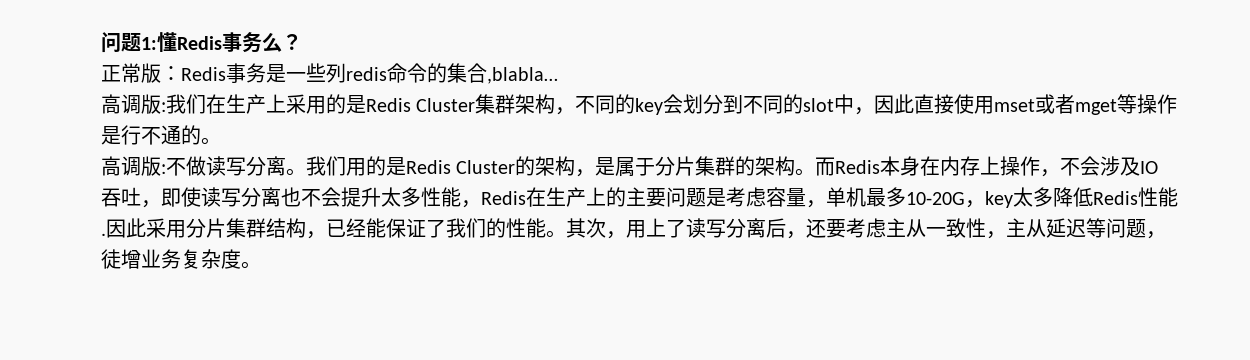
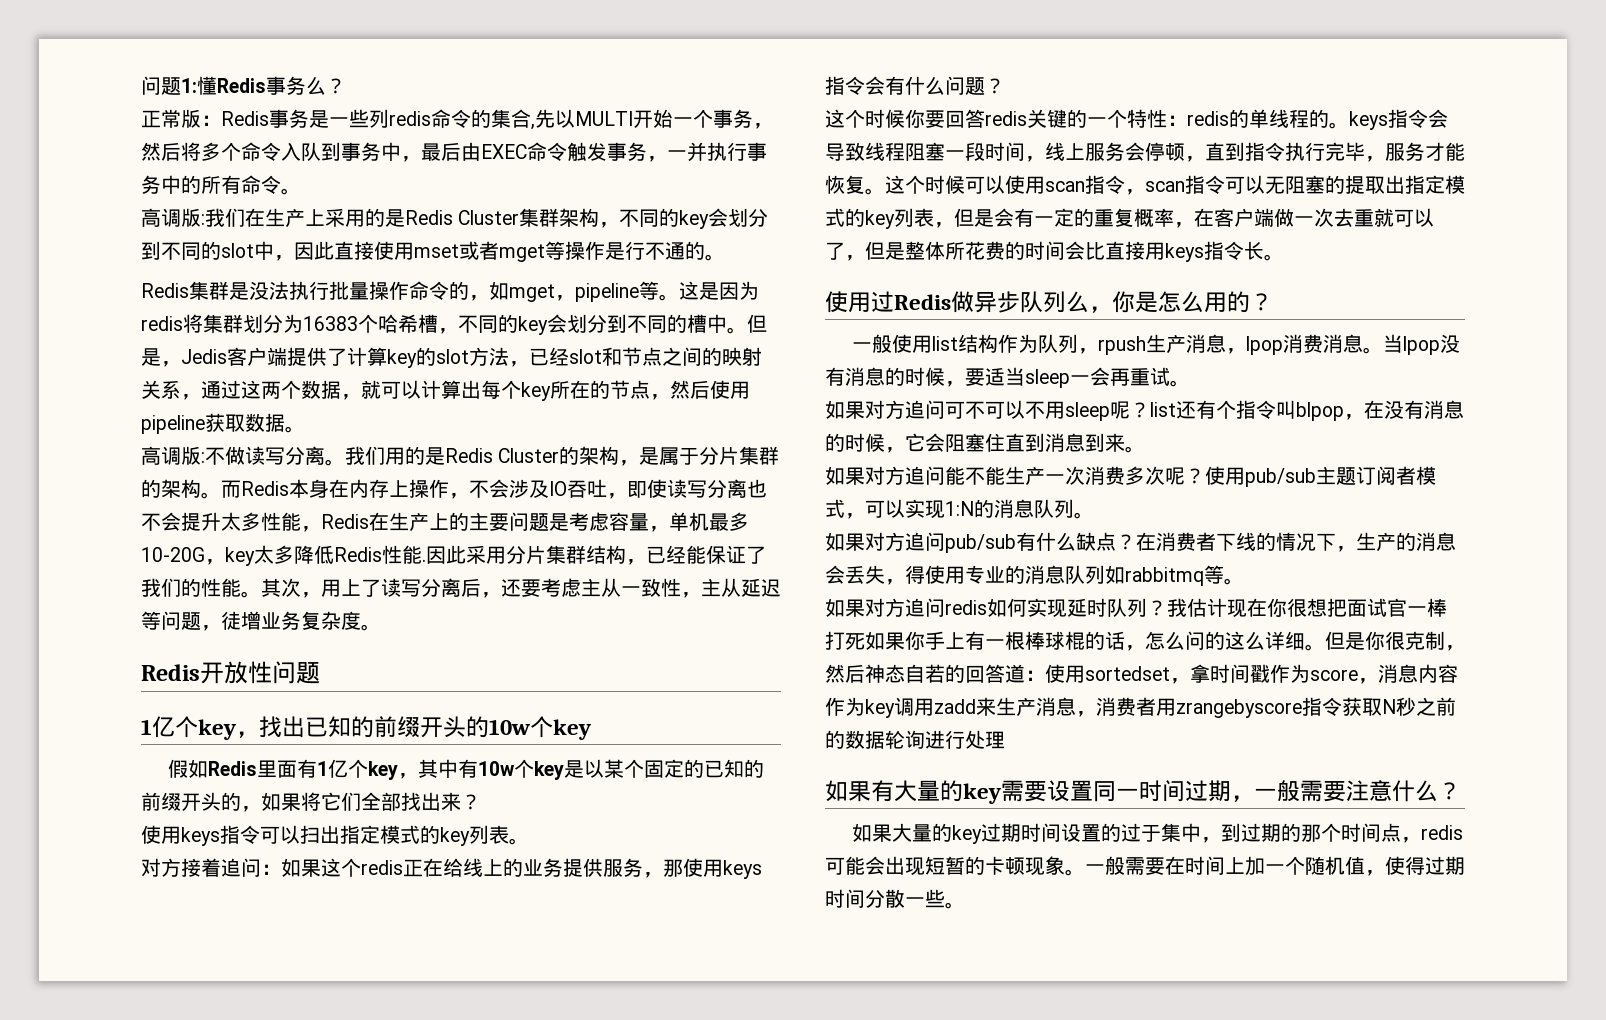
- 正常版：Redis事务是一些列redis命令的集合,blabla…
+ 正常版：Redis事务是一些列redis命令的集合,先以MULTI开始一个事务，然后将多个命令入队到事务中，最后由EXEC命令触发事务，一并执行事务中的所有命令。
+ Redis集群是没法执行批量操作命令的，如mget，pipeline等。这是因为redis将集群划分为16383个哈希槽，不同的key会划分到不同的槽中。但是，Jedis客户端提供了计算key的slot方法，已经slot和节点之间的映射关系，通过这两个数据，就可以计算出每个key所在的节点，然后使用pipeline获取数据。
+ Redis开放性问题
+ 1亿个key，找出已知的前缀开头的10w个key
+ 假如Redis里面有1亿个key，其中有10w个key是以某个固定的已知的前缀开头的，如果将它们全部找出来？
+ 使用keys指令可以扫出指定模式的key列表。
+ 对方接着追问：如果这个redis正在给线上的业务提供服务，那使用keys指令会有什么问题？
+ 这个时候你要回答redis关键的一个特性：redis的单线程的。keys指令会导致线程阻塞一段时间，线上服务会停顿，直到指令执行完毕，服务才能恢复。这个时候可以使用scan指令，scan指令可以无阻塞的提取出指定模式的key列表，但是会有一定的重复概率，在客户端做一次去重就可以了，但是整体所花费的时间会比直接用keys指令长。
+ 使用过Redis做异步队列么，你是怎么用的？
+ 一般使用list结构作为队列，rpush生产消息，lpop消费消息。当lpop没有消息的时候，要适当sleep一会再重试。
+ 如果对方追问可不可以不用sleep呢？list还有个指令叫blpop，在没有消息的时候，它会阻塞住直到消息到来。
+ 如果对方追问能不能生产一次消费多次呢？使用pub/sub主题订阅者模式，可以实现1:N的消息队列。
+ 如果对方追问pub/sub有什么缺点？在消费者下线的情况下，生产的消息会丢失，得使用专业的消息队列如rabbitmq等。
+ 如果对方追问redis如何实现延时队列？我估计现在你很想把面试官一棒打死如果你手上有一根棒球棍的话，怎么问的这么详细。但是你很克制，然后神态自若的回答道：使用sortedset，拿时间戳作为score，消息内容作为key调用zadd来生产消息，消费者用zrangebyscore指令获取N秒之前的数据轮询进行处理
+ 如果有大量的key需要设置同一时间过期，一般需要注意什么？
+ 如果大量的key过期时间设置的过于集中，到过期的那个时间点，redis可能会出现短暂的卡顿现象。一般需要在时间上加一个随机值，使得过期时间分散一些。

